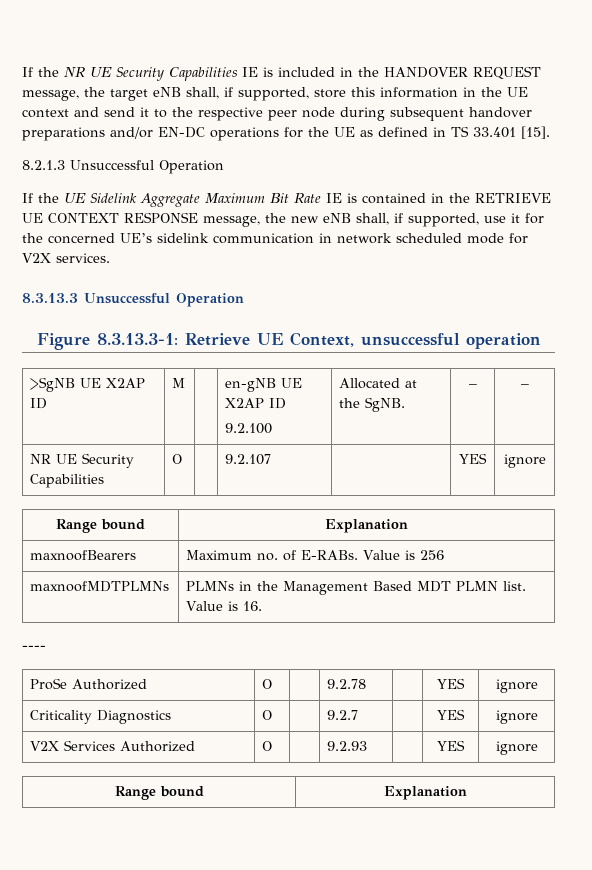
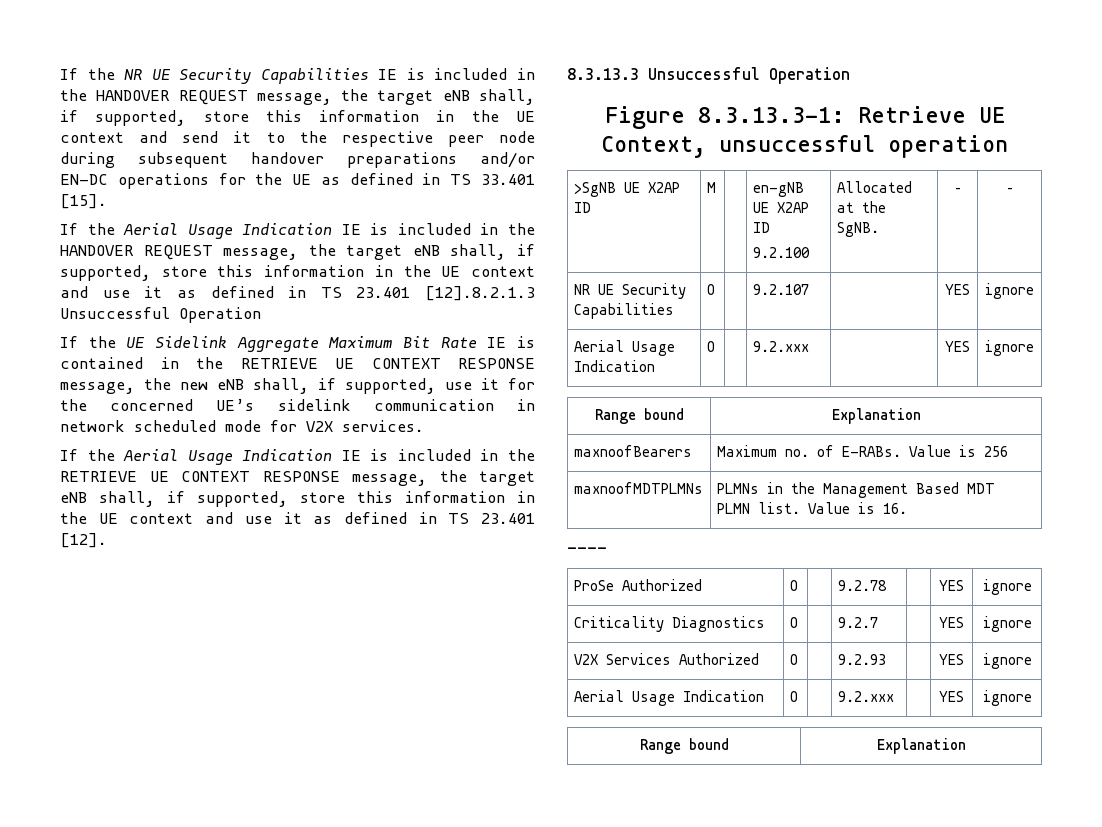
- 8.2.1.3 Unsuccessful Operation
+ If the Aerial Usage Indication IE is included in the HANDOVER REQUEST message, the target eNB shall, if supported, store this information in the UE context and use it as defined in TS 23.401 [12].8.2.1.3 Unsuccessful Operation
+ If the Aerial Usage Indication IE is included in the RETRIEVE UE CONTEXT RESPONSE message, the target eNB shall, if supported, store this information in the UE context and use it as defined in TS 23.401 [12].
  NR UE Security Capabilities | O | | 9.2.107 | | YES | ignore
+ Aerial Usage Indication | O | | 9.2.xxx | | YES | ignore
  V2X Services Authorized | O | | 9.2.93 | | YES | ignore
+ Aerial Usage Indication | O | | 9.2.xxx | | YES | ignore

